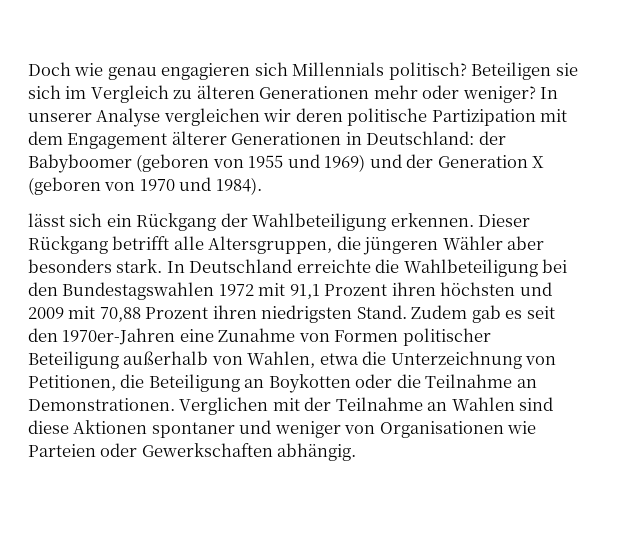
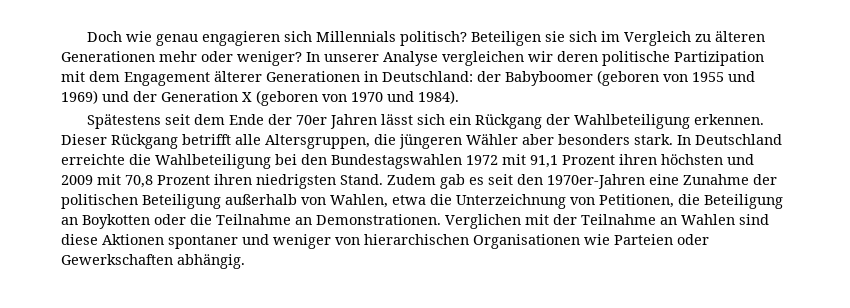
- lässt sich ein Rückgang der Wahlbeteiligung erkennen.
+ Spätestens seit dem Ende der 70er Jahren lässt sich ein Rückgang der Wahlbeteiligung erkennen.
- In Deutschland erreichte die Wahlbeteiligung bei den Bundestagswahlen 1972 mit 91,1 Prozent ihren höchsten und 2009 mit 70,88 Prozent ihren niedrigsten Stand.
+ In Deutschland erreichte die Wahlbeteiligung bei den Bundestagswahlen 1972 mit 91,1 Prozent ihren höchsten und 2009 mit 70,8 Prozent ihren niedrigsten Stand.
- Zudem gab es seit den 1970er-Jahren eine Zunahme von Formen politischer Beteiligung außerhalb von Wahlen, etwa die Unterzeichnung von Petitionen, die Beteiligung an Boykotten oder die Teilnahme an Demonstrationen.
+ Zudem gab es seit den 1970er-Jahren eine Zunahme der politischen Beteiligung außerhalb von Wahlen, etwa die Unterzeichnung von Petitionen, die Beteiligung an Boykotten oder die Teilnahme an Demonstrationen.
- Verglichen mit der Teilnahme an Wahlen sind diese Aktionen spontaner und weniger von Organisationen wie Parteien oder Gewerkschaften abhängig.
+ Verglichen mit der Teilnahme an Wahlen sind diese Aktionen spontaner und weniger von hierarchischen Organisationen wie Parteien oder Gewerkschaften abhängig.

